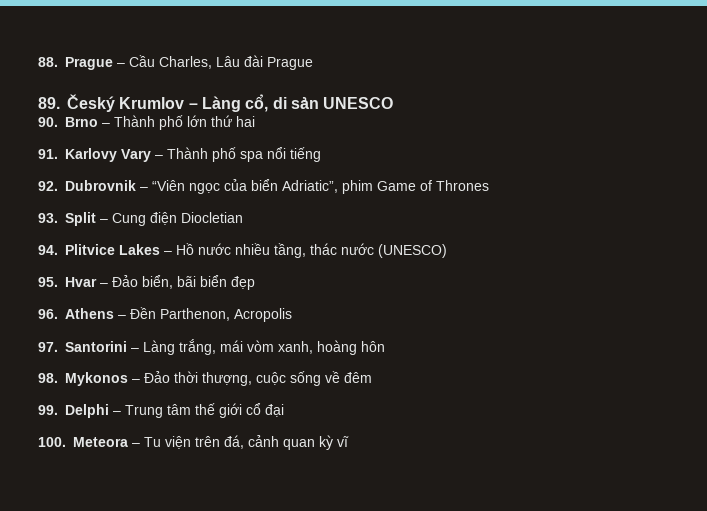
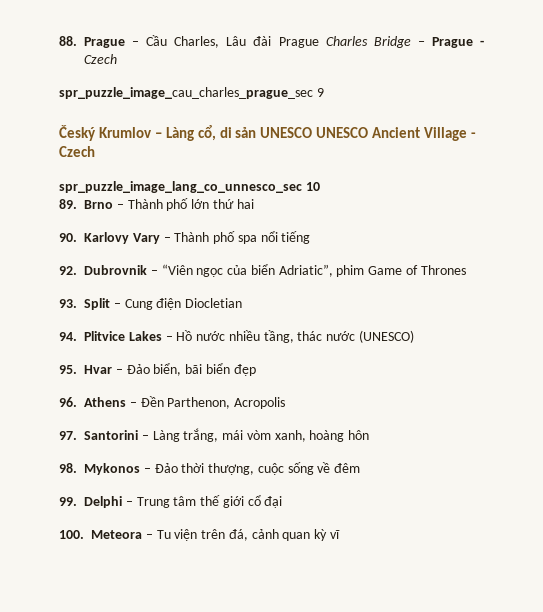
- 88. Prague – Cầu Charles, Lâu đài Prague
- 89. Český Krumlov – Làng cổ, di sản UNESCO
- 90. Brno – Thành phố lớn thứ hai
+ 88. Prague – Cầu Charles, Lâu đài Prague Charles Bridge – Prague - Czech
+ spr_puzzle_image_cau_charles_prague_sec 9
+ Český Krumlov – Làng cổ, di sản UNESCO UNESCO Ancient Village - Czech
+ spr_puzzle_image_lang_co_unnesco_sec 10
+ 89. Brno – Thành phố lớn thứ hai
- 91. Karlovy Vary – Thành phố spa nổi tiếng
+ 90. Karlovy Vary – Thành phố spa nổi tiếng

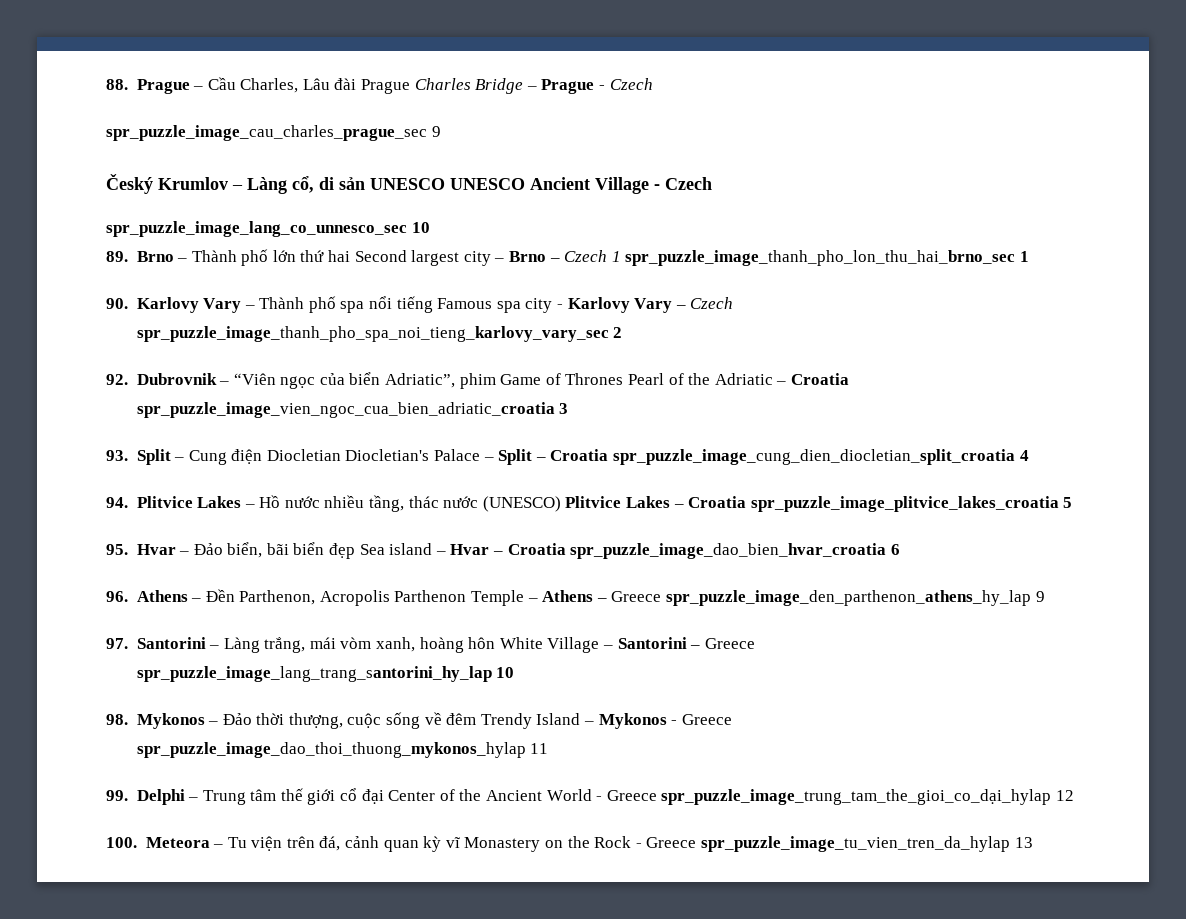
- 89. Brno – Thành phố lớn thứ hai
+ 89. Brno – Thành phố lớn thứ hai Second largest city – Brno – Czech 1 spr_puzzle_image_thanh_pho_lon_thu_hai_brno_sec 1
- 90. Karlovy Vary – Thành phố spa nổi tiếng
+ 90. Karlovy Vary – Thành phố spa nổi tiếng Famous spa city - Karlovy Vary – Czech spr_puzzle_image_thanh_pho_spa_noi_tieng_karlovy_vary_sec 2
- 92. Dubrovnik – “Viên ngọc của biển Adriatic”, phim Game of Thrones
+ 92. Dubrovnik – “Viên ngọc của biển Adriatic”, phim Game of Thrones Pearl of the Adriatic – Croatia spr_puzzle_image_vien_ngoc_cua_bien_adriatic_croatia 3
- 93. Split – Cung điện Diocletian
+ 93. Split – Cung điện Diocletian Diocletian's Palace – Split – Croatia spr_puzzle_image_cung_dien_diocletian_split_croatia 4
- 94. Plitvice Lakes – Hồ nước nhiều tầng, thác nước (UNESCO)
+ 94. Plitvice Lakes – Hồ nước nhiều tầng, thác nước (UNESCO) Plitvice Lakes – Croatia spr_puzzle_image_plitvice_lakes_croatia 5
- 95. Hvar – Đảo biển, bãi biển đẹp
+ 95. Hvar – Đảo biển, bãi biển đẹp Sea island – Hvar – Croatia spr_puzzle_image_dao_bien_hvar_croatia 6
- 96. Athens – Đền Parthenon, Acropolis
+ 96. Athens – Đền Parthenon, Acropolis Parthenon Temple – Athens – Greece spr_puzzle_image_den_parthenon_athens_hy_lap 9
- 97. Santorini – Làng trắng, mái vòm xanh, hoàng hôn
+ 97. Santorini – Làng trắng, mái vòm xanh, hoàng hôn White Village – Santorini – Greece spr_puzzle_image_lang_trang_santorini_hy_lap 10
- 98. Mykonos – Đảo thời thượng, cuộc sống về đêm
+ 98. Mykonos – Đảo thời thượng, cuộc sống về đêm Trendy Island – Mykonos - Greece spr_puzzle_image_dao_thoi_thuong_mykonos_hylap 11
- 99. Delphi – Trung tâm thế giới cổ đại
+ 99. Delphi – Trung tâm thế giới cổ đại Center of the Ancient World - Greece spr_puzzle_image_trung_tam_the_gioi_co_dại_hylap 12
- 100. Meteora – Tu viện trên đá, cảnh quan kỳ vĩ
+ 100. Meteora – Tu viện trên đá, cảnh quan kỳ vĩ Monastery on the Rock - Greece spr_puzzle_image_tu_vien_tren_da_hylap 13

